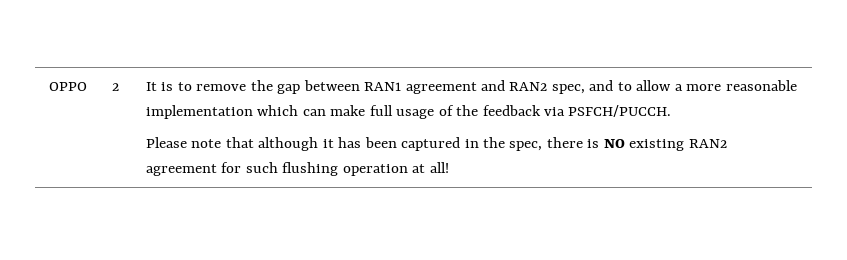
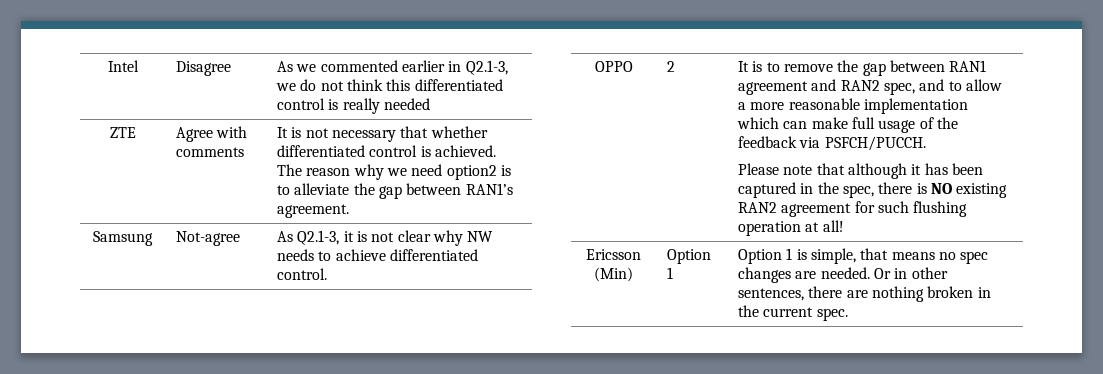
+ Intel | Disagree | As we commented earlier in Q2.1-3, we do not think this differentiated control is really needed
+ ZTE | Agree with comments | It is not necessary that whether differentiated control is achieved. The reason why we need option2 is to alleviate the gap between RAN1’s agreement.
+ Samsung | Not-agree | As Q2.1-3, it is not clear why NW needs to achieve differentiated control.
+ Ericsson (Min) | Option 1 | Option 1 is simple, that means no spec changes are needed. Or in other sentences, there are nothing broken in the current spec.

